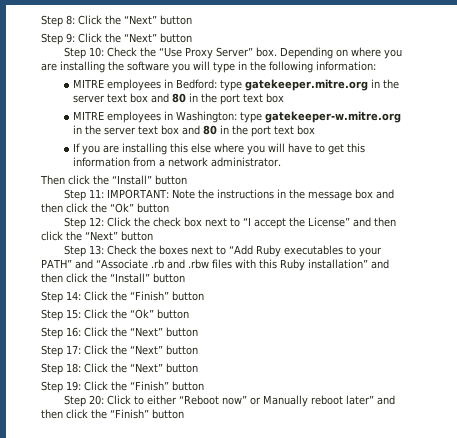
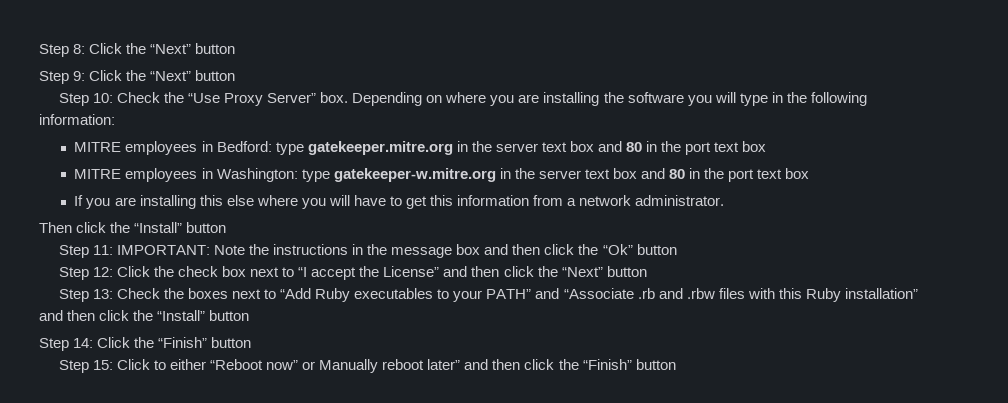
- Step 15: Click the “Ok” button
- Step 16: Click the “Next” button
- Step 17: Click the “Next” button
- Step 18: Click the “Next” button
- Step 19: Click the “Finish” button
- Step 20: Click to either “Reboot now” or Manually reboot later” and then click the “Finish” button
+ Step 15: Click to either “Reboot now” or Manually reboot later” and then click the “Finish” button

